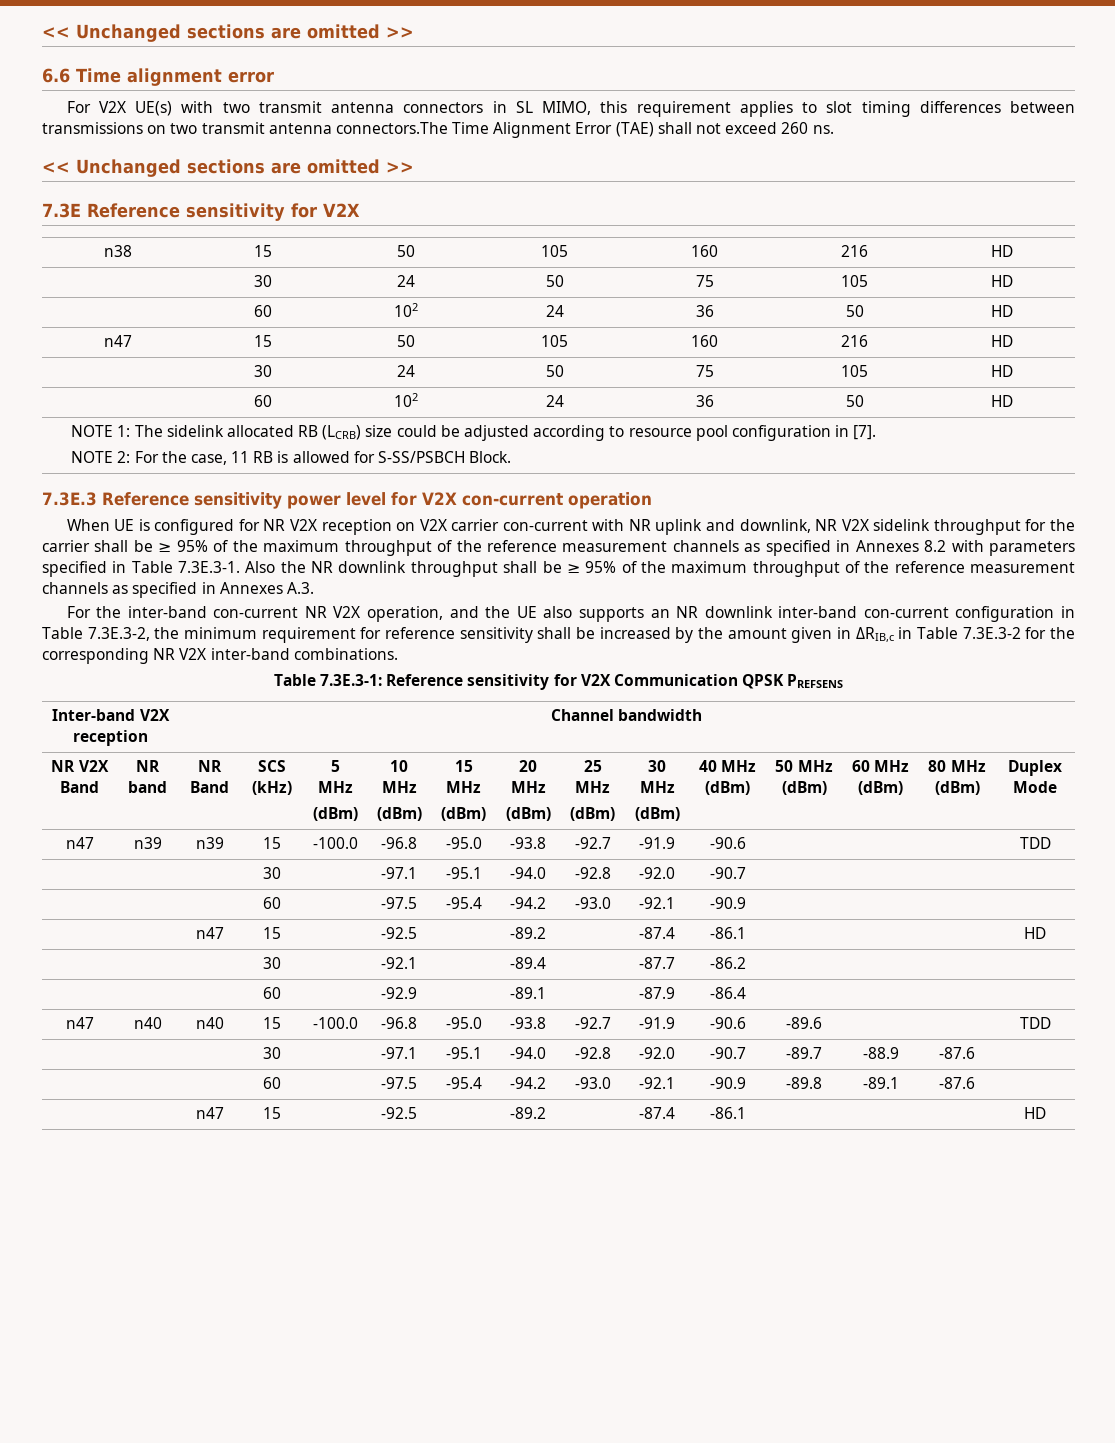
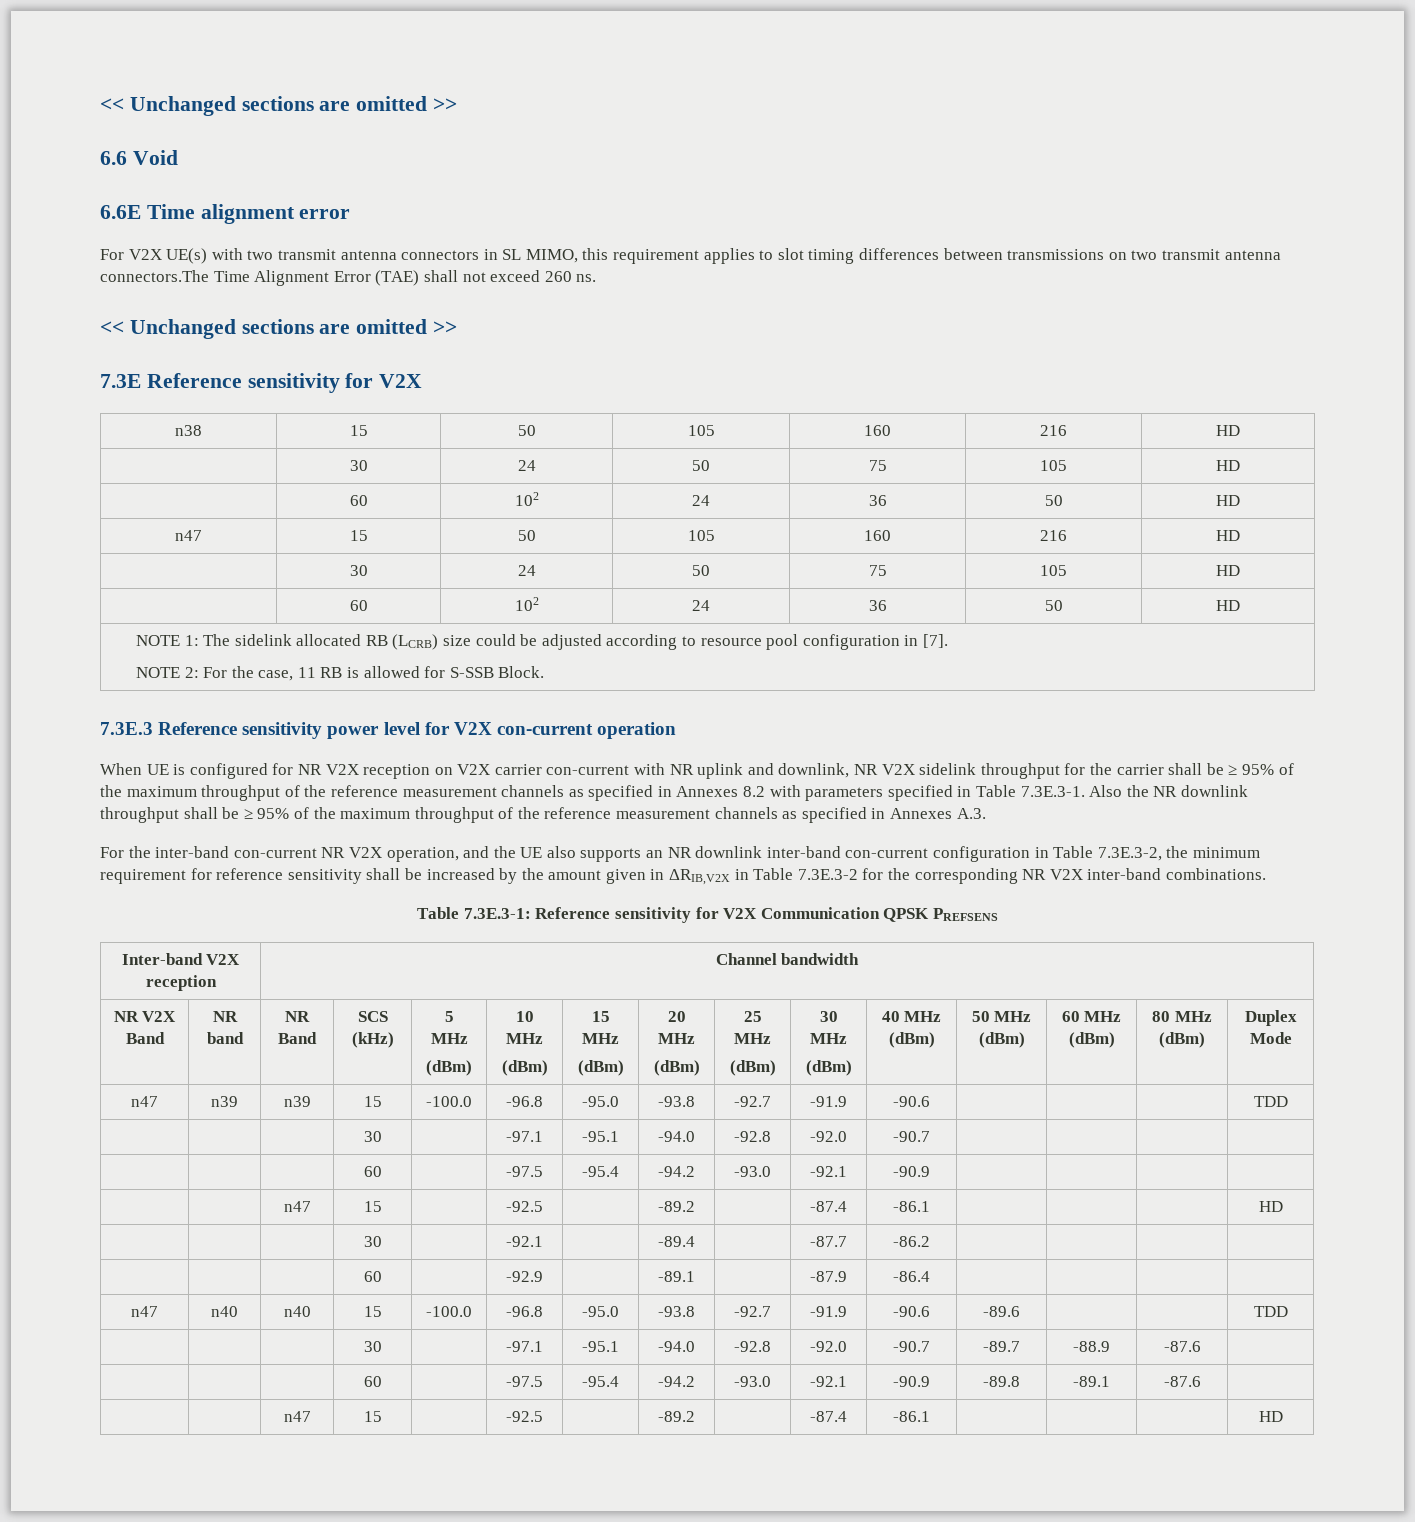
- 6.6 Time alignment error
+ 6.6 Void
+ 6.6E Time alignment error
  NOTE 1: The sidelink allocated RB (LCRB) size could be adjusted according to resource pool configuration in [7].
- NOTE 2: For the case, 11 RB is allowed for S-SS/PSBCH Block.
+ NOTE 2: For the case, 11 RB is allowed for S-SSB Block.
- For the inter-band con-current NR V2X operation, and the UE also supports an NR downlink inter-band con-current configuration in Table 7.3E.3-2, the minimum requirement for reference sensitivity shall be increased by the amount given in ΔRIB,c in Table 7.3E.3-2 for the corresponding NR V2X inter-band combinations.
+ For the inter-band con-current NR V2X operation, and the UE also supports an NR downlink inter-band con-current configuration in Table 7.3E.3-2, the minimum requirement for reference sensitivity shall be increased by the amount given in ΔRIB,V2X in Table 7.3E.3-2 for the corresponding NR V2X inter-band combinations.

